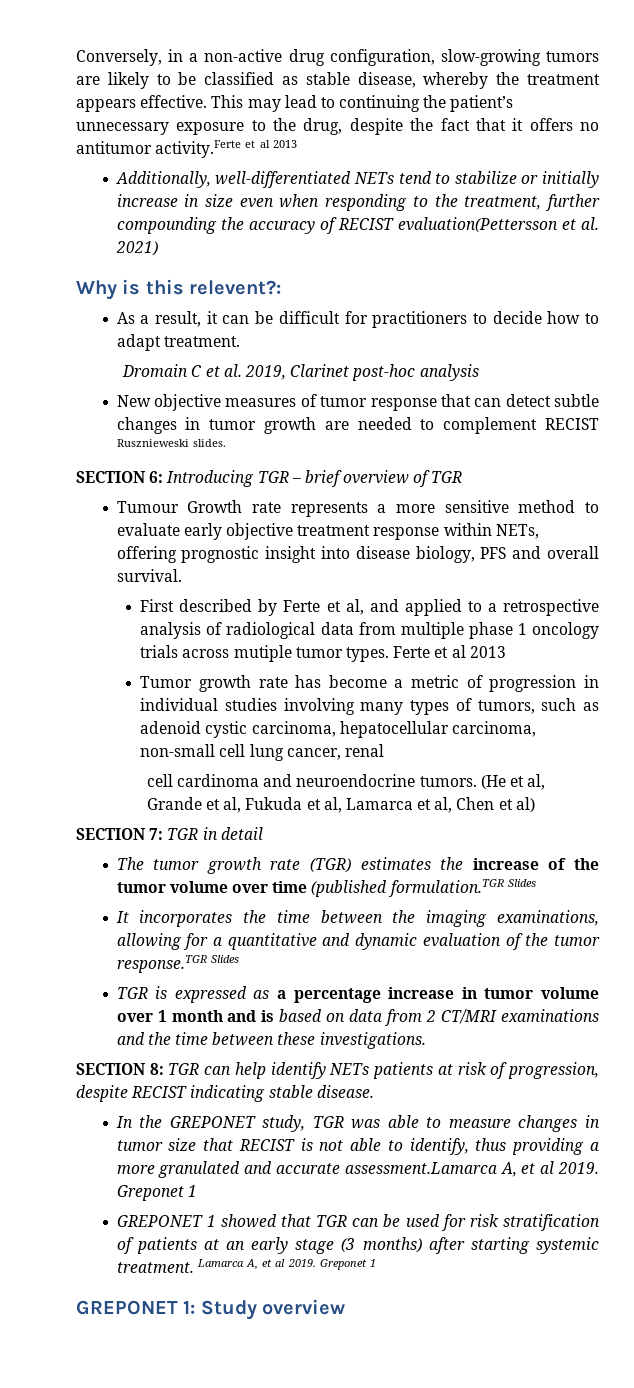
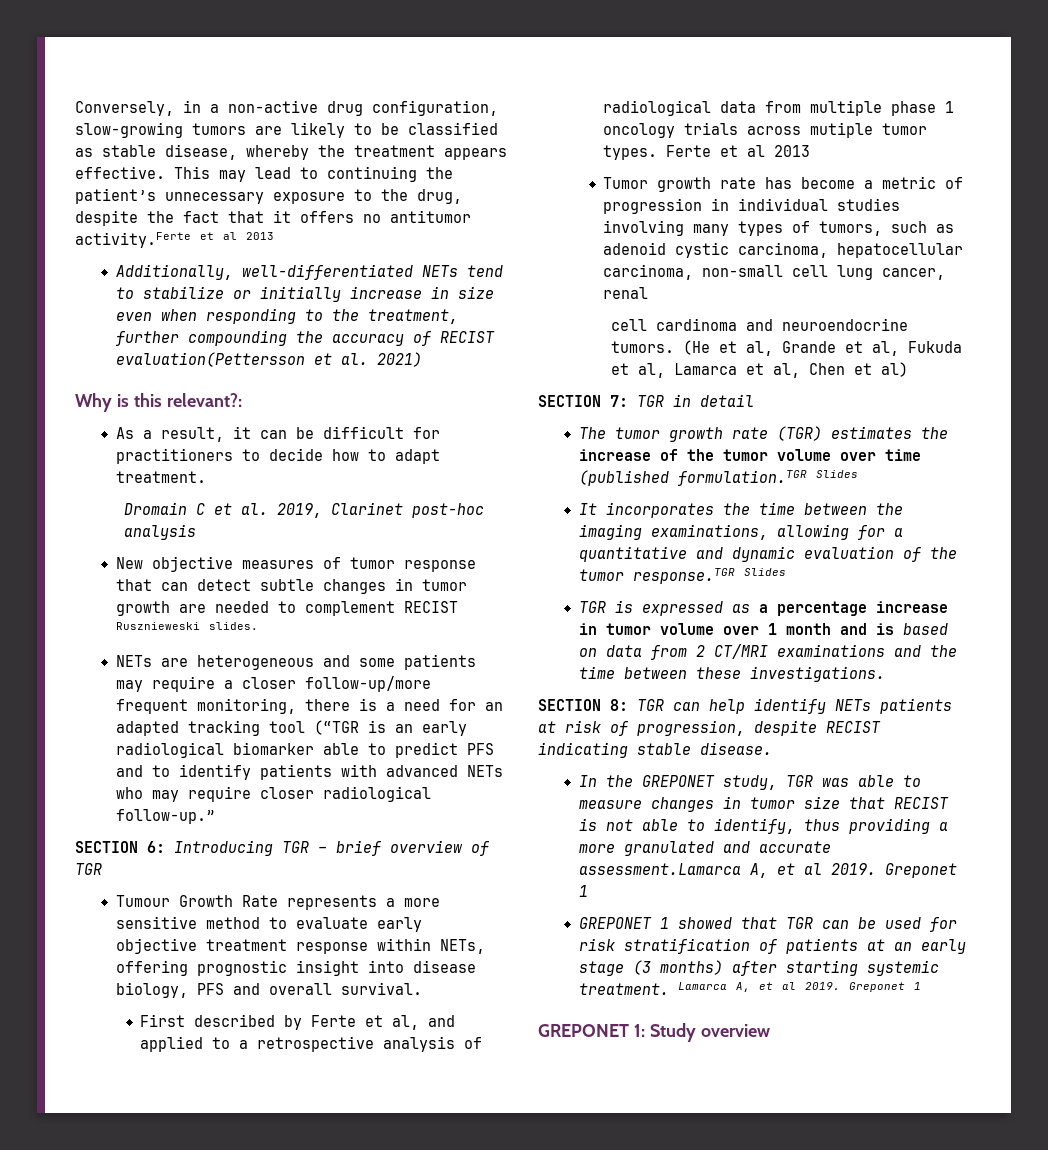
- Why is this relevent?:
+ Why is this relevant?:
+ NETs are heterogeneous and some patients may require a closer follow-up/more frequent monitoring, there is a need for an adapted tracking tool (“TGR is an early radiological biomarker able to predict PFS and to identify patients with advanced NETs who may require closer radiological follow‐up.”
- Tumour Growth rate represents a more sensitive method to evaluate early objective treatment response within NETs, offering prognostic insight into disease biology, PFS and overall survival.
+ Tumour Growth Rate represents a more sensitive method to evaluate early objective treatment response within NETs, offering prognostic insight into disease biology, PFS and overall survival.

